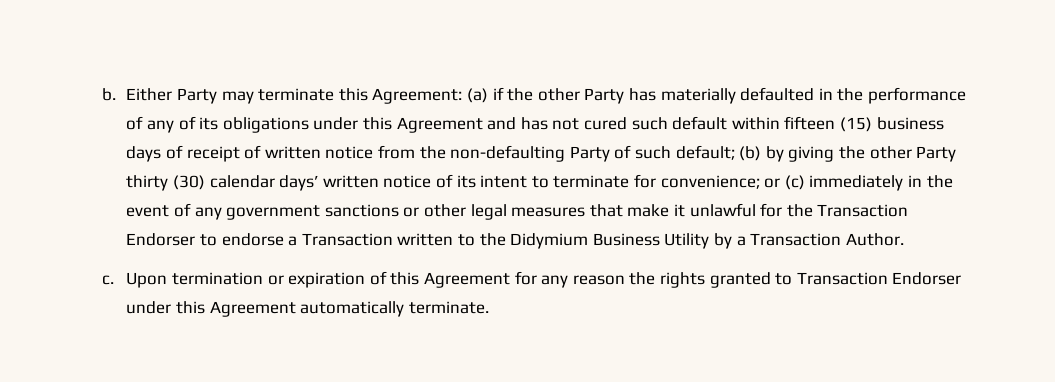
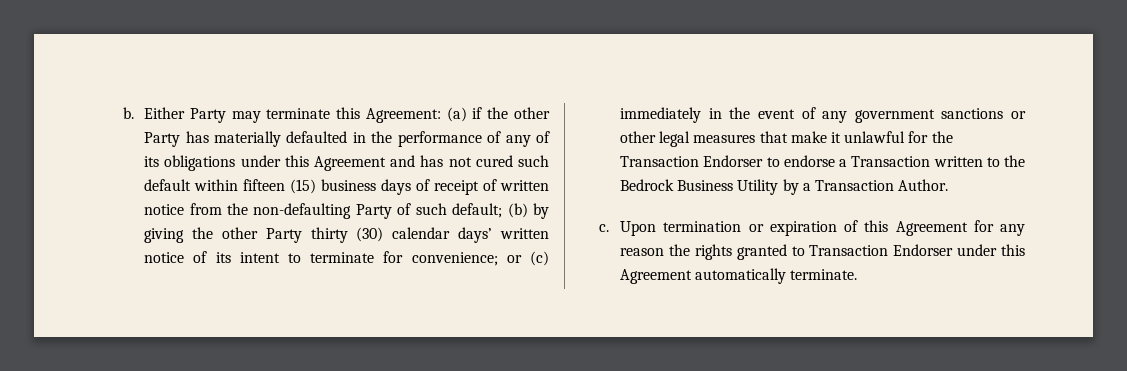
- or (c) immediately in the event of any government sanctions or other legal measures that make it unlawful for the Transaction Endorser to endorse a Transaction written to the Didymium Business Utility by a Transaction Author.
+ or (c) immediately in the event of any government sanctions or other legal measures that make it unlawful for the Transaction Endorser to endorse a Transaction written to the Bedrock Business Utility by a Transaction Author.

